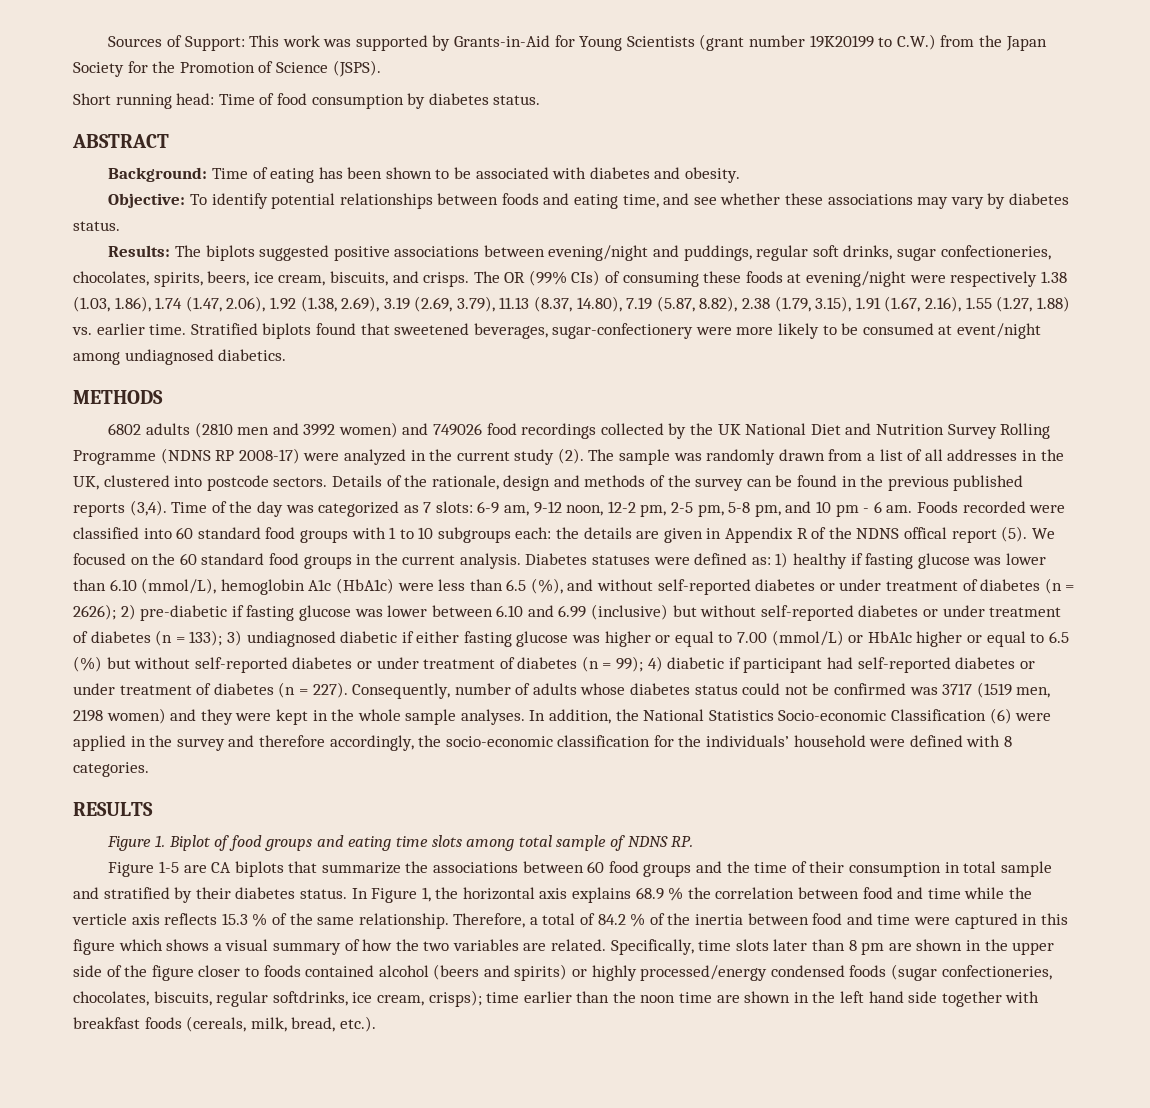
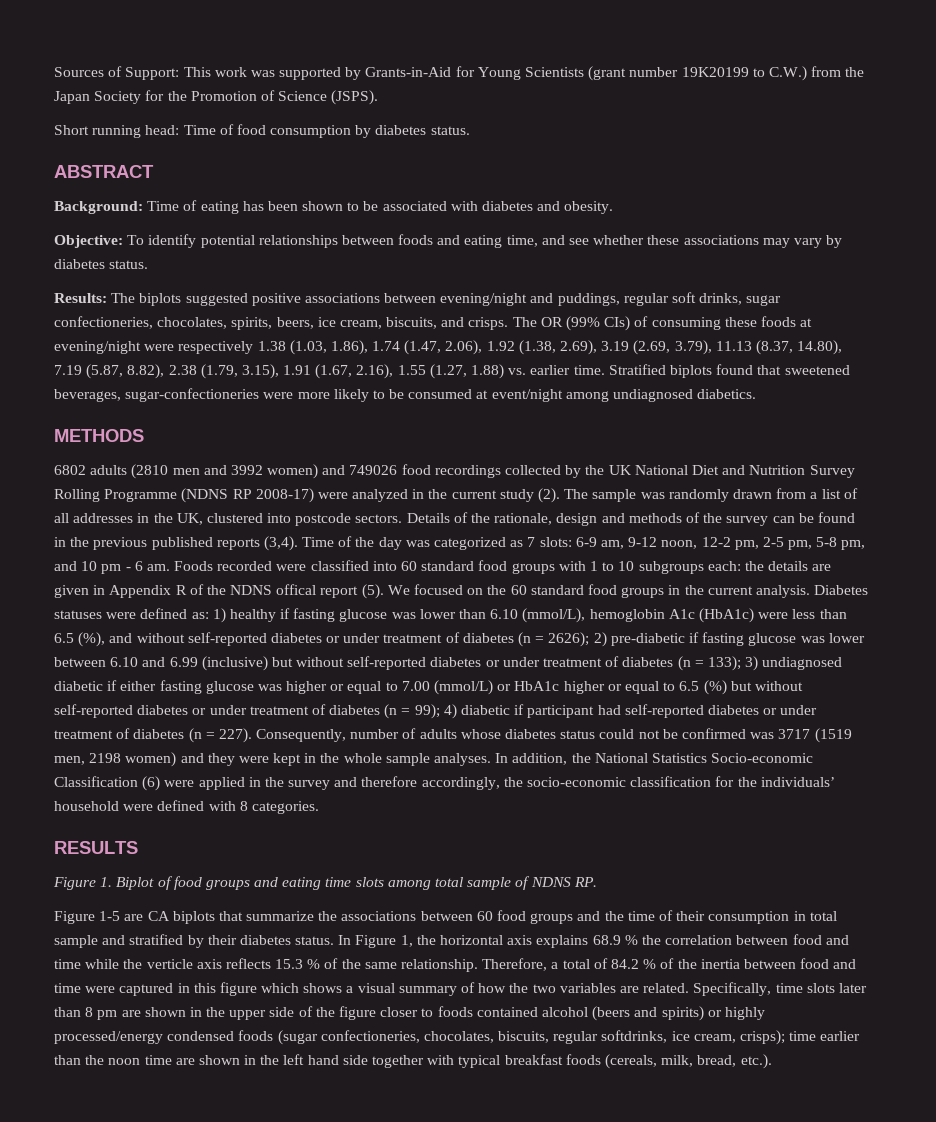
- Stratified biplots found that sweetened beverages, sugar-confectionery were more likely to be consumed at event/night among undiagnosed diabetics.
+ Stratified biplots found that sweetened beverages, sugar-confectioneries were more likely to be consumed at event/night among undiagnosed diabetics.
- Specifically, time slots later than 8 pm are shown in the upper side of the figure closer to foods contained alcohol (beers and spirits) or highly processed/energy condensed foods (sugar confectioneries, chocolates, biscuits, regular softdrinks, ice cream, crisps); time earlier than the noon time are shown in the left hand side together with breakfast foods (cereals, milk, bread, etc.).
+ Specifically, time slots later than 8 pm are shown in the upper side of the figure closer to foods contained alcohol (beers and spirits) or highly processed/energy condensed foods (sugar confectioneries, chocolates, biscuits, regular softdrinks, ice cream, crisps); time earlier than the noon time are shown in the left hand side together with typical breakfast foods (cereals, milk, bread, etc.).

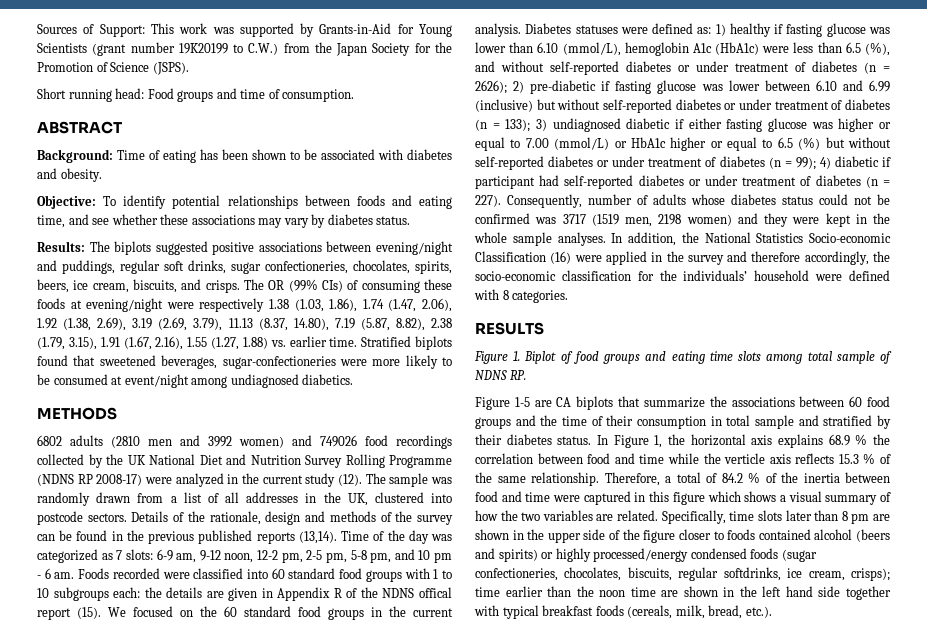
- Short running head: Time of food consumption by diabetes status.
+ Short running head: Food groups and time of consumption.
- 6802 adults (2810 men and 3992 women) and 749026 food recordings collected by the UK National Diet and Nutrition Survey Rolling Programme (NDNS RP 2008-17) were analyzed in the current study (2).
+ 6802 adults (2810 men and 3992 women) and 749026 food recordings collected by the UK National Diet and Nutrition Survey Rolling Programme (NDNS RP 2008-17) were analyzed in the current study (12).
- Details of the rationale, design and methods of the survey can be found in the previous published reports (3,4).
+ Details of the rationale, design and methods of the survey can be found in the previous published reports (13,14).
- Foods recorded were classified into 60 standard food groups with 1 to 10 subgroups each: the details are given in Appendix R of the NDNS offical report (5).
+ Foods recorded were classified into 60 standard food groups with 1 to 10 subgroups each: the details are given in Appendix R of the NDNS offical report (15).
- In addition, the National Statistics Socio-economic Classification (6) were applied in the survey and therefore accordingly, the socio-economic classification for the individuals’ household were defined with 8 categories.
+ In addition, the National Statistics Socio-economic Classification (16) were applied in the survey and therefore accordingly, the socio-economic classification for the individuals’ household were defined with 8 categories.

